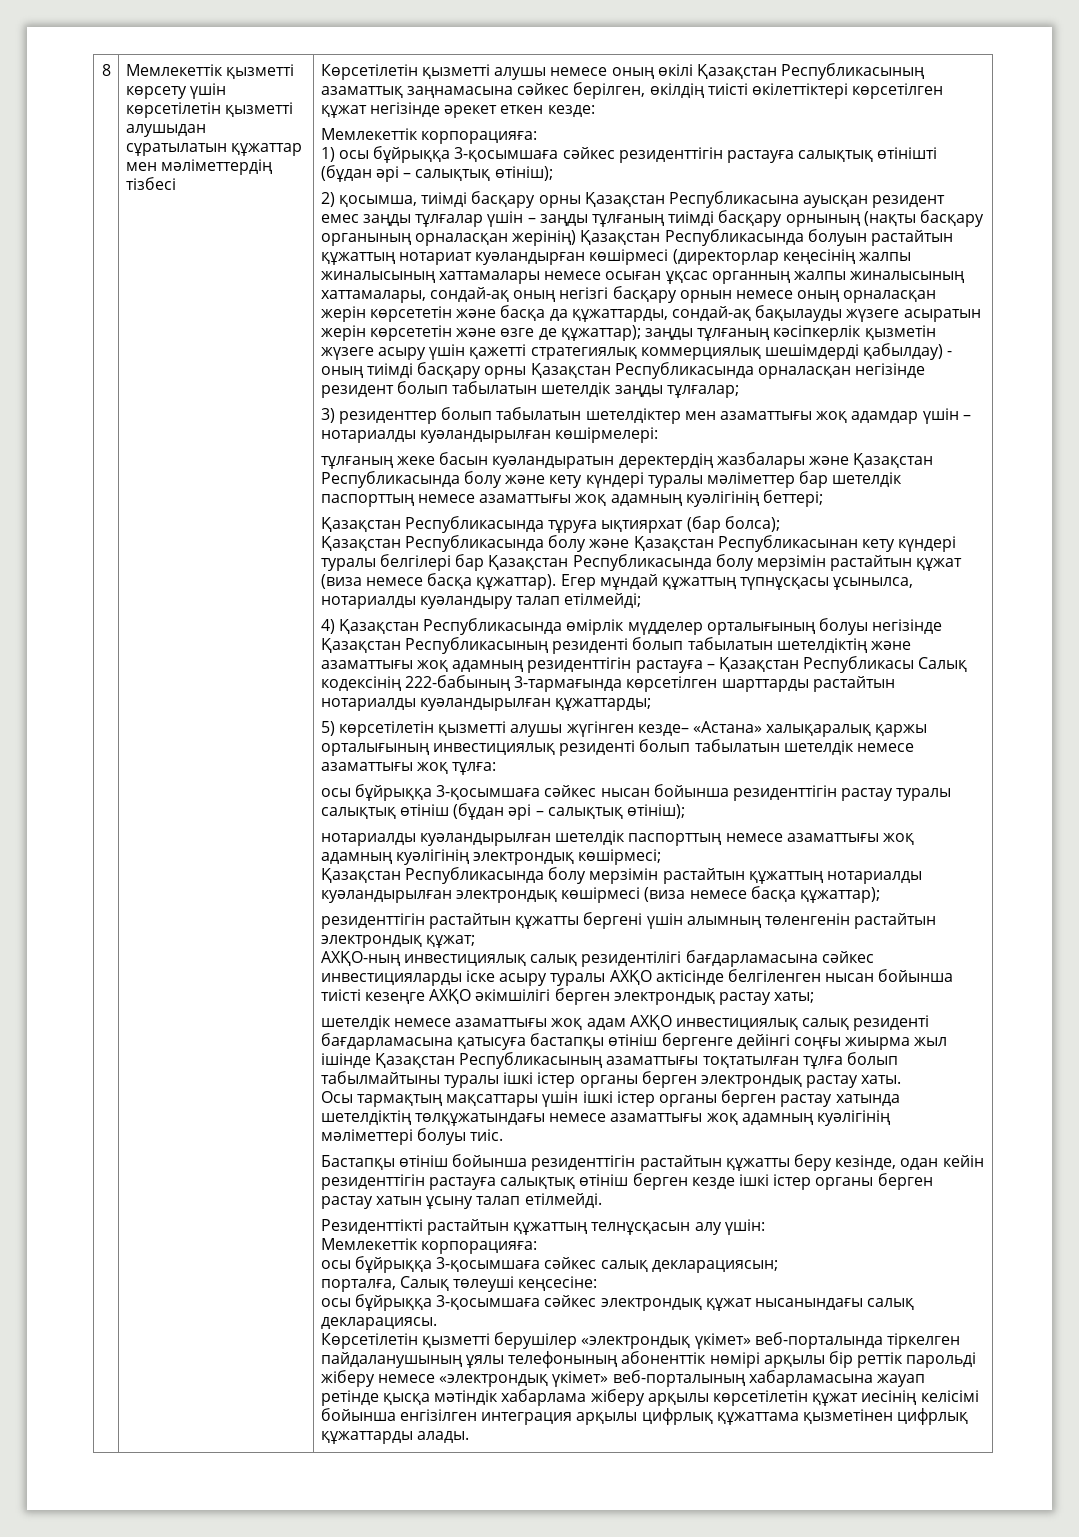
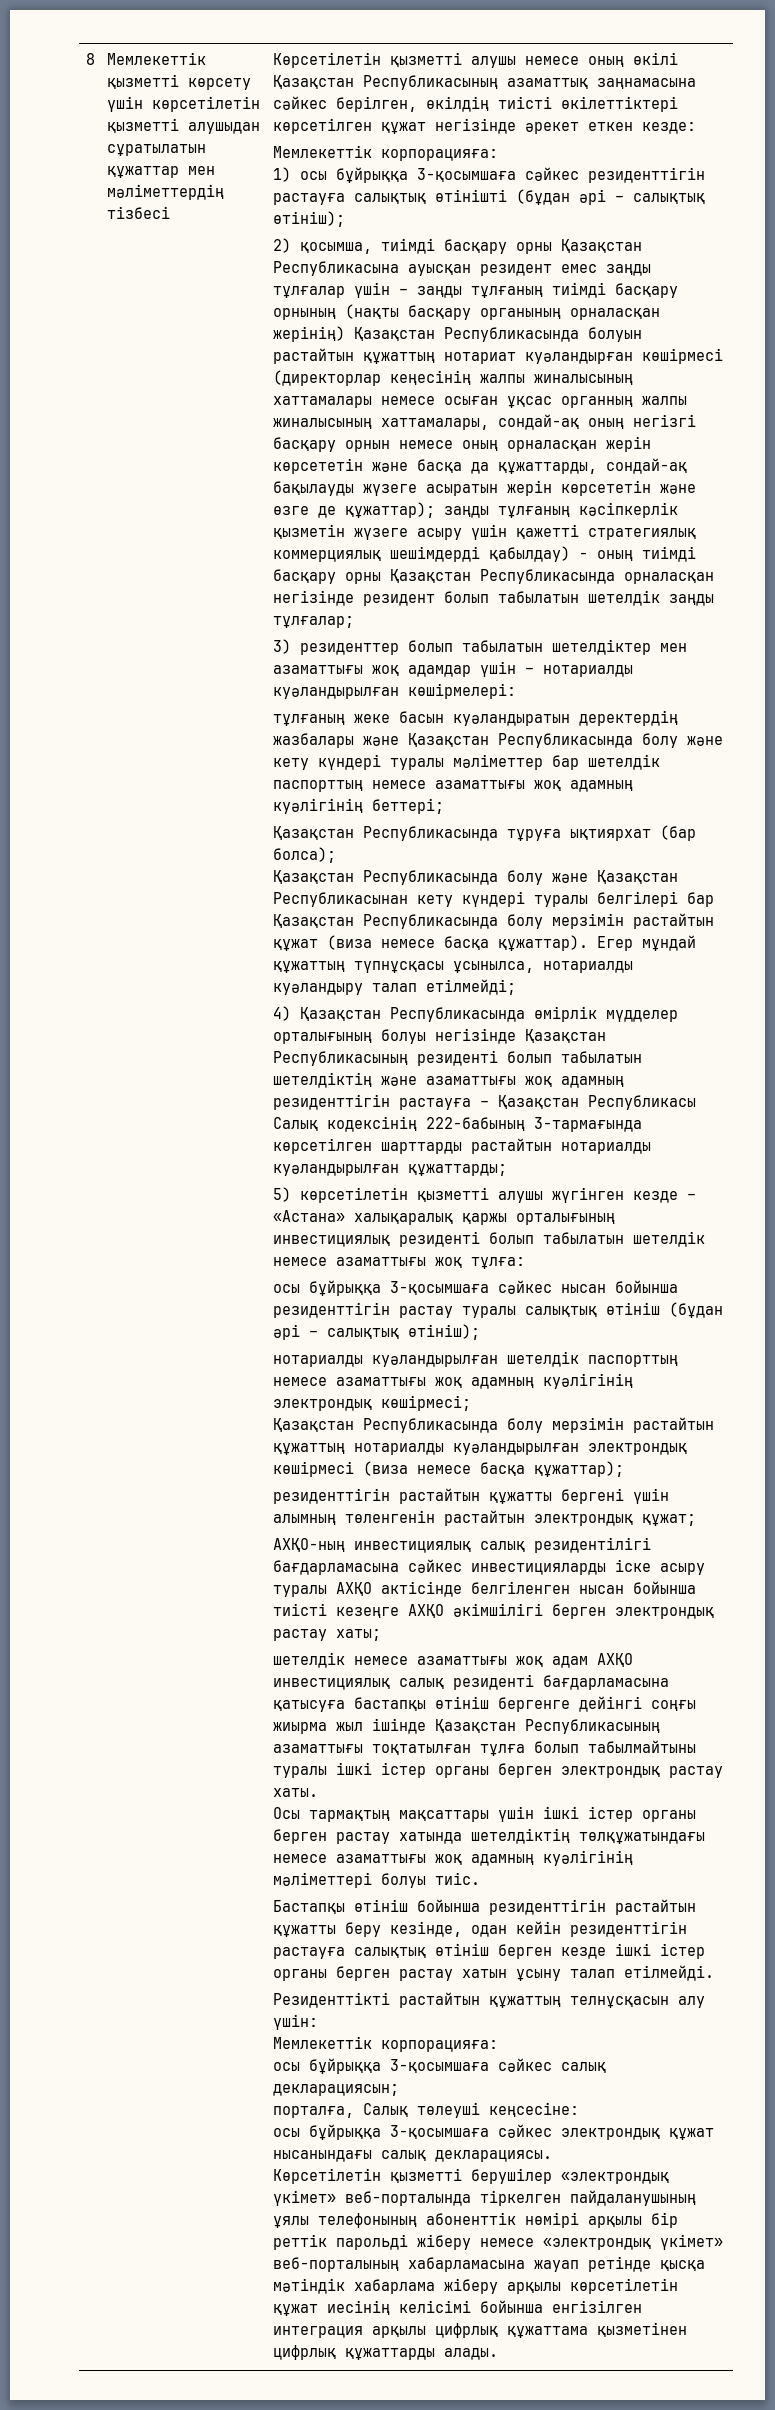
- 5) көрсетілетін қызметті алушы жүгінген кезде– «Астана» халықаралық қаржы орталығының инвестициялық резиденті болып табылатын шетелдік немесе азаматтығы жоқ тұлға:
+ 5) көрсетілетін қызметті алушы жүгінген кезде – «Астана» халықаралық қаржы орталығының инвестициялық резиденті болып табылатын шетелдік немесе азаматтығы жоқ тұлға:

